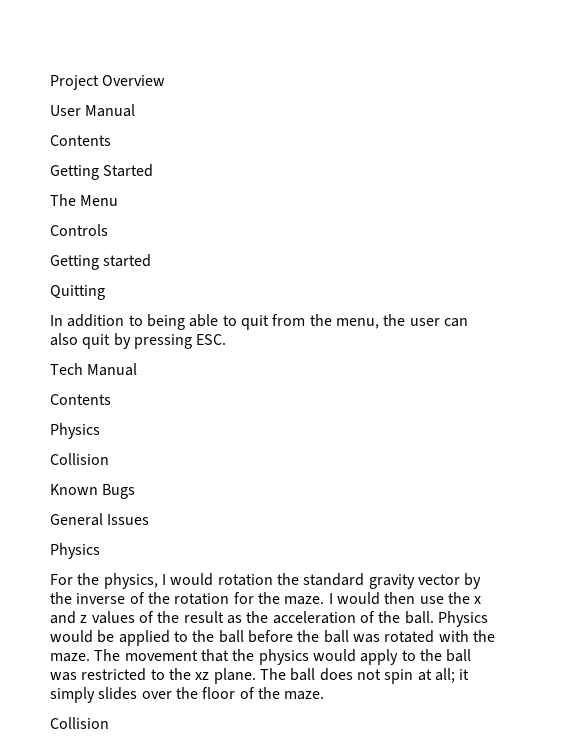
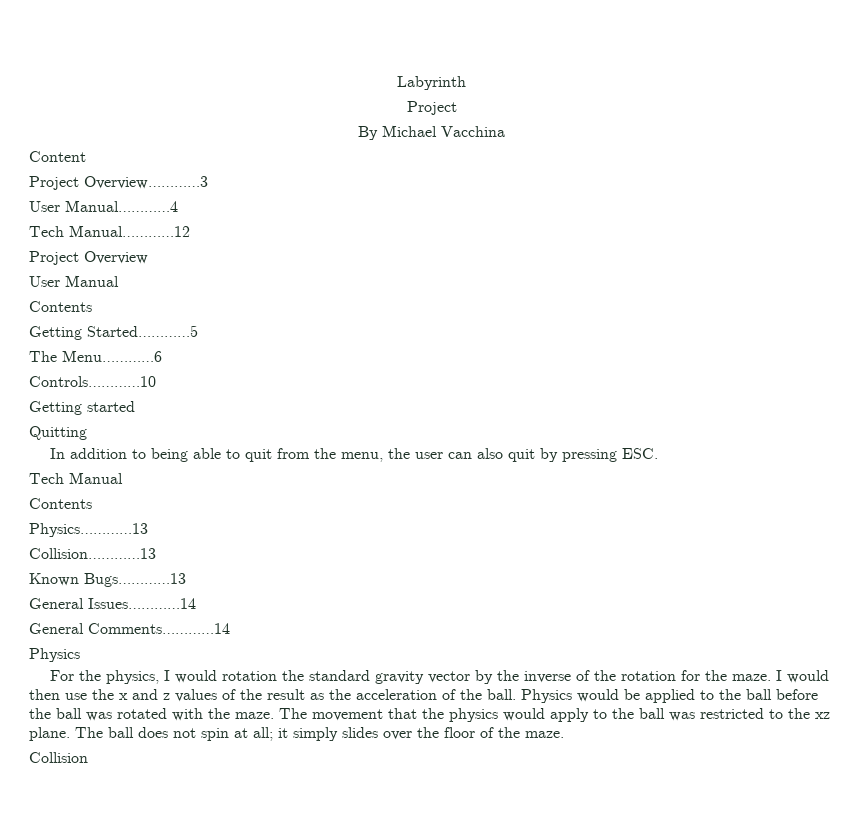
+ Labyrinth
+ Project
+ By Michael Vacchina
+ Content
+ Project Overview…………3
+ User Manual…………4
+ Tech Manual…………12
- Getting Started
- The Menu
- Controls
+ Getting Started…………5
+ The Menu…………6
+ Controls…………10
  Tech Manual
  Contents
- Physics
- Collision
+ Physics…………13
+ Collision…………13
- Known Bugs
- General Issues
+ Known Bugs…………13
+ General Issues…………14
+ General Comments…………14

